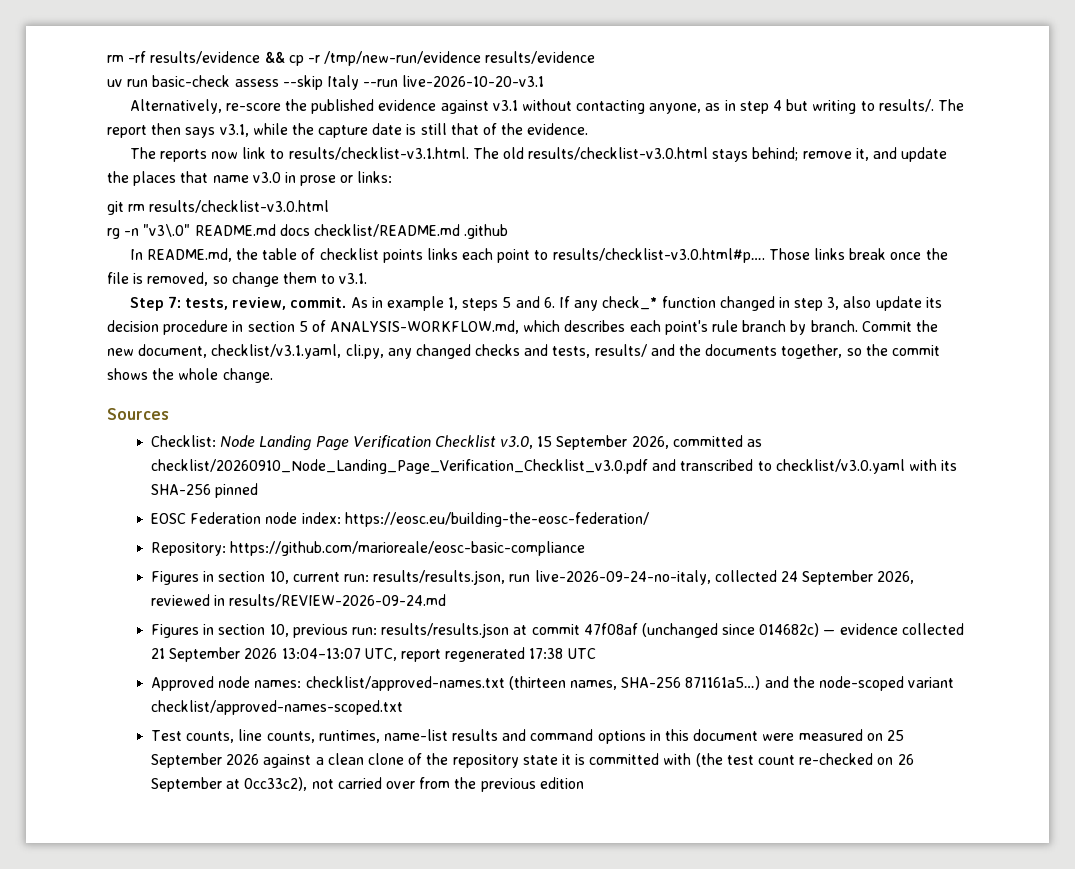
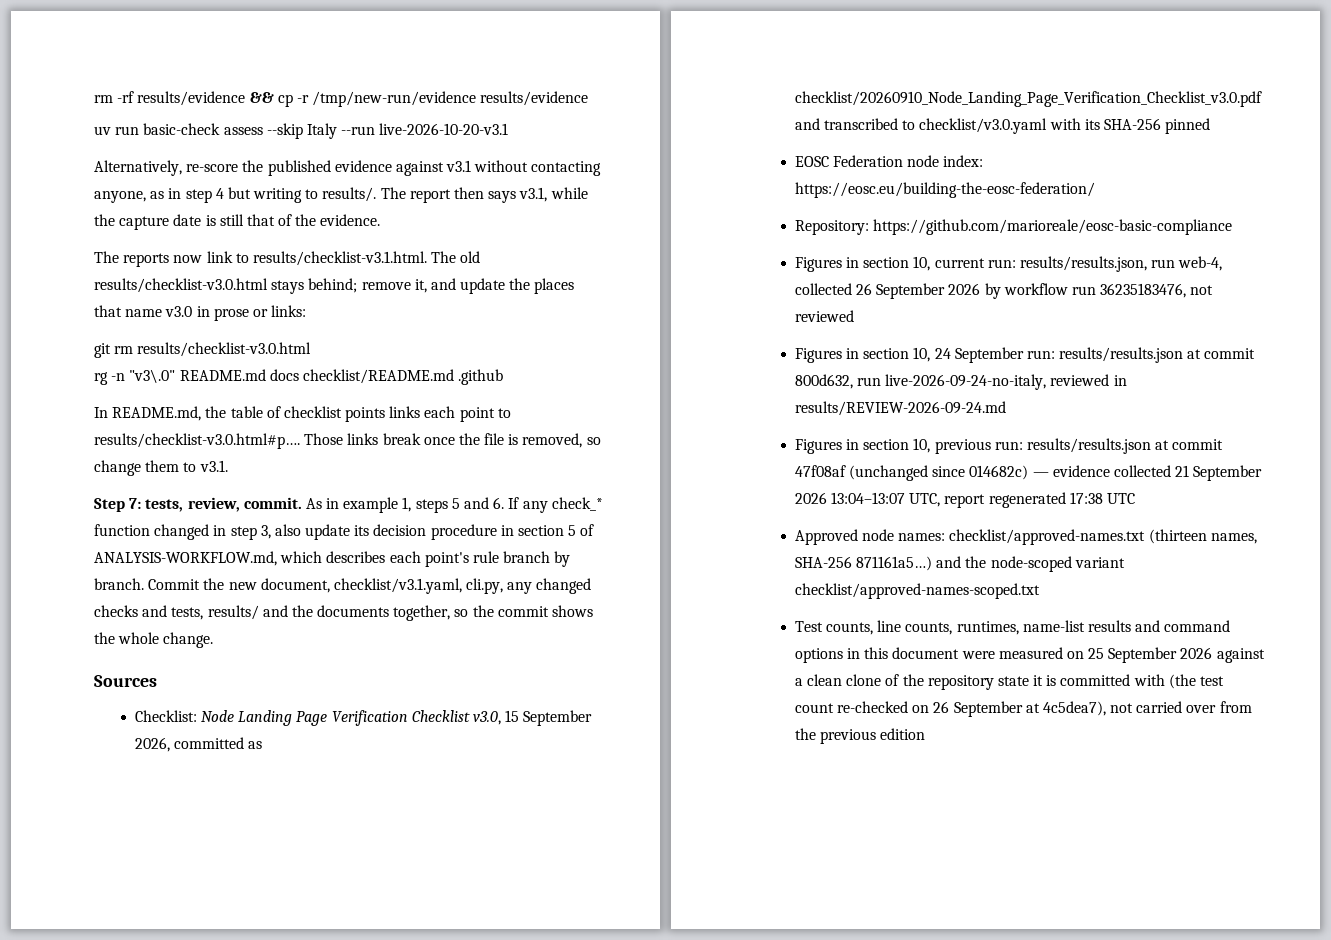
- Figures in section 10, current run: results/results.json, run live-2026-09-24-no-italy, collected 24 September 2026, reviewed in results/REVIEW-2026-09-24.md
+ Figures in section 10, current run: results/results.json, run web-4, collected 26 September 2026 by workflow run 36235183476, not reviewed
+ Figures in section 10, 24 September run: results/results.json at commit 800d632, run live-2026-09-24-no-italy, reviewed in results/REVIEW-2026-09-24.md
- Test counts, line counts, runtimes, name-list results and command options in this document were measured on 25 September 2026 against a clean clone of the repository state it is committed with (the test count re-checked on 26 September at 0cc33c2), not carried over from the previous edition
+ Test counts, line counts, runtimes, name-list results and command options in this document were measured on 25 September 2026 against a clean clone of the repository state it is committed with (the test count re-checked on 26 September at 4c5dea7), not carried over from the previous edition

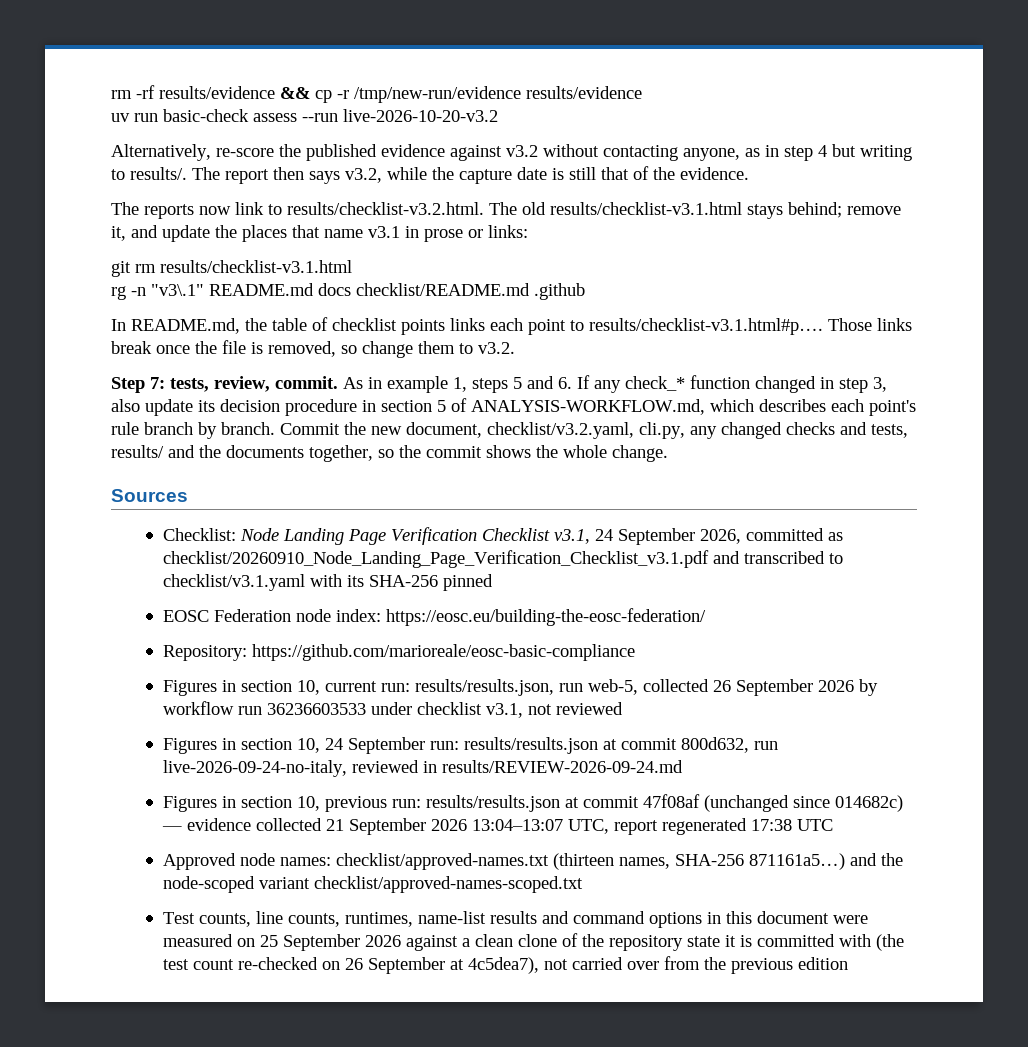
- uv run basic-check assess --skip Italy --run live-2026-10-20-v3.1
+ uv run basic-check assess --run live-2026-10-20-v3.2
- Alternatively, re-score the published evidence against v3.1 without contacting anyone, as in step 4 but writing to results/.
+ Alternatively, re-score the published evidence against v3.2 without contacting anyone, as in step 4 but writing to results/.
- The report then says v3.1, while the capture date is still that of the evidence.
+ The report then says v3.2, while the capture date is still that of the evidence.
- The reports now link to results/checklist-v3.1.html. The old results/checklist-v3.0.html stays behind; remove it, and update the places that name v3.0 in prose or links:
+ The reports now link to results/checklist-v3.2.html. The old results/checklist-v3.1.html stays behind; remove it, and update the places that name v3.1 in prose or links:
- git rm results/checklist-v3.0.html
+ git rm results/checklist-v3.1.html
- rg -n "v3\.0" README.md docs checklist/README.md .github
+ rg -n "v3\.1" README.md docs checklist/README.md .github
- In README.md, the table of checklist points links each point to results/checklist-v3.0.html#p….
+ In README.md, the table of checklist points links each point to results/checklist-v3.1.html#p….
- Those links break once the file is removed, so change them to v3.1.
+ Those links break once the file is removed, so change them to v3.2.
- Commit the new document, checklist/v3.1.yaml, cli.py, any changed checks and tests, results/ and the documents together, so the commit shows the whole change.
+ Commit the new document, checklist/v3.2.yaml, cli.py, any changed checks and tests, results/ and the documents together, so the commit shows the whole change.
- Checklist: Node Landing Page Verification Checklist v3.0, 15 September 2026, committed as checklist/20260910_Node_Landing_Page_Verification_Checklist_v3.0.pdf and transcribed to checklist/v3.0.yaml with its SHA-256 pinned
+ Checklist: Node Landing Page Verification Checklist v3.1, 24 September 2026, committed as checklist/20260910_Node_Landing_Page_Verification_Checklist_v3.1.pdf and transcribed to checklist/v3.1.yaml with its SHA-256 pinned
- Figures in section 10, current run: results/results.json, run web-4, collected 26 September 2026 by workflow run 36235183476, not reviewed
+ Figures in section 10, current run: results/results.json, run web-5, collected 26 September 2026 by workflow run 36236603533 under checklist v3.1, not reviewed

